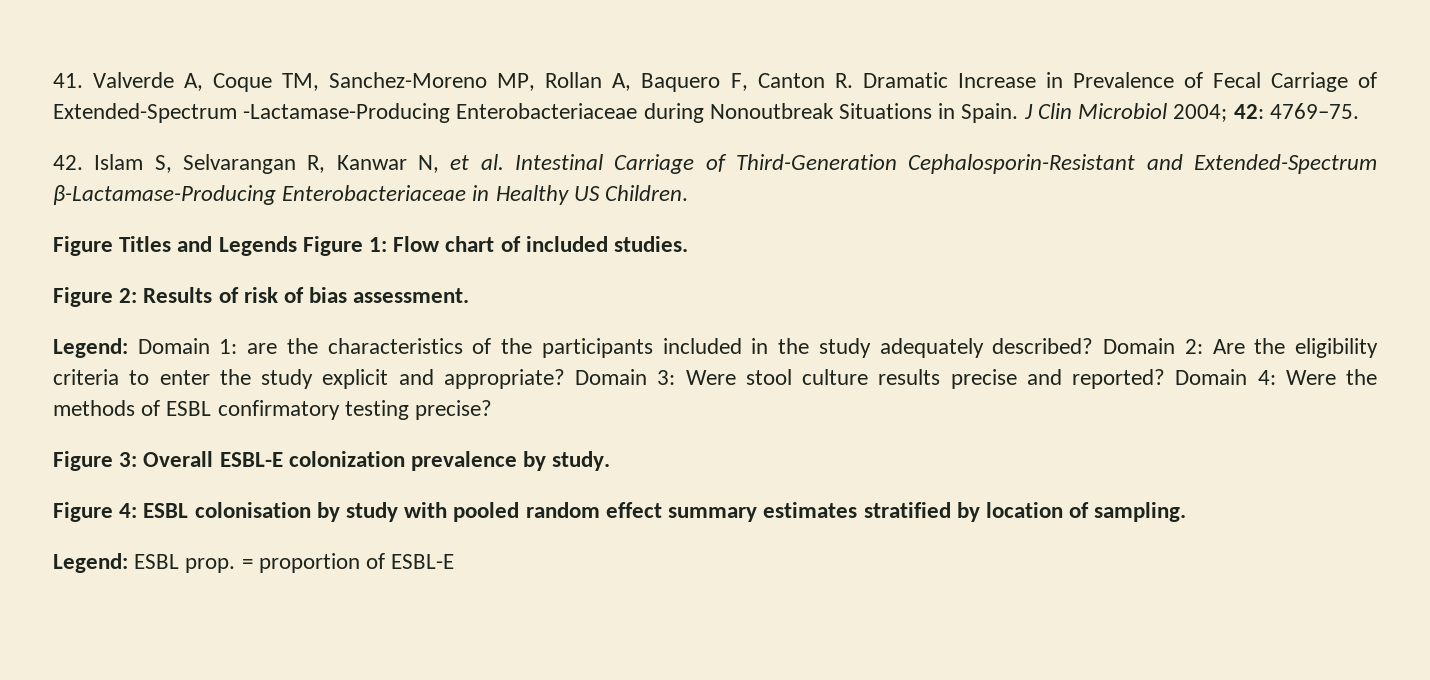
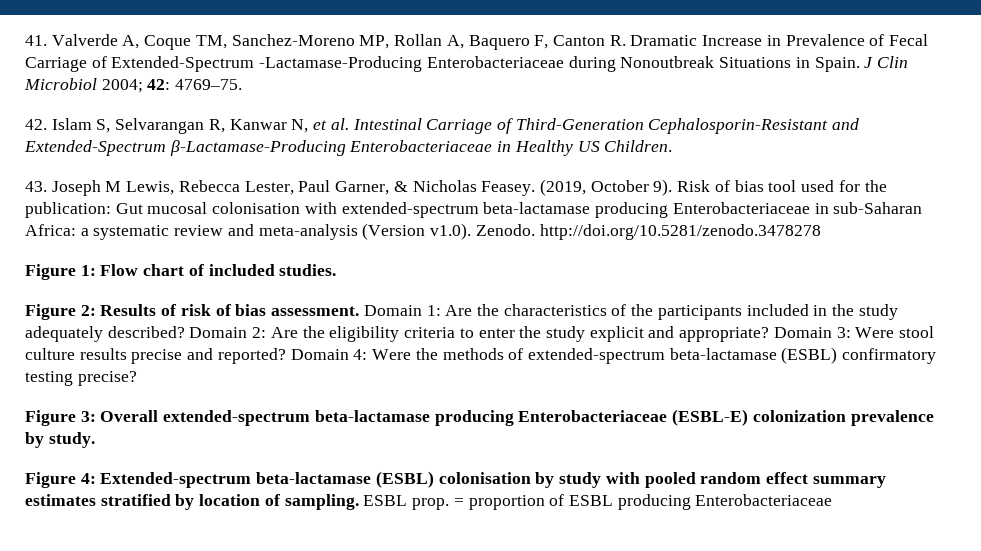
- Figure Titles and Legends Figure 1: Flow chart of included studies.
+ 43. Joseph M Lewis, Rebecca Lester, Paul Garner, & Nicholas Feasey. (2019, October 9). Risk of bias tool used for the publication: Gut mucosal colonisation with extended-spectrum beta-lactamase producing Enterobacteriaceae in sub-Saharan Africa: a systematic review and meta-analysis (Version v1.0). Zenodo. http://doi.org/10.5281/zenodo.3478278
+ Figure 1: Flow chart of included studies.
- Figure 2: Results of risk of bias assessment.
- Legend: Domain 1: are the characteristics of the participants included in the study adequately described?
+ Figure 2: Results of risk of bias assessment. Domain 1: Are the characteristics of the participants included in the study adequately described?
- Domain 4: Were the methods of ESBL confirmatory testing precise?
+ Domain 4: Were the methods of extended-spectrum beta-lactamase (ESBL) confirmatory testing precise?
- Figure 3: Overall ESBL-E colonization prevalence by study.
+ Figure 3: Overall extended-spectrum beta-lactamase producing Enterobacteriaceae (ESBL-E) colonization prevalence by study.
- Figure 4: ESBL colonisation by study with pooled random effect summary estimates stratified by location of sampling.
- Legend: ESBL prop.
+ Figure 4: Extended-spectrum beta-lactamase (ESBL) colonisation by study with pooled random effect summary estimates stratified by location of sampling. ESBL prop.
- = proportion of ESBL-E
+ = proportion of ESBL producing Enterobacteriaceae

